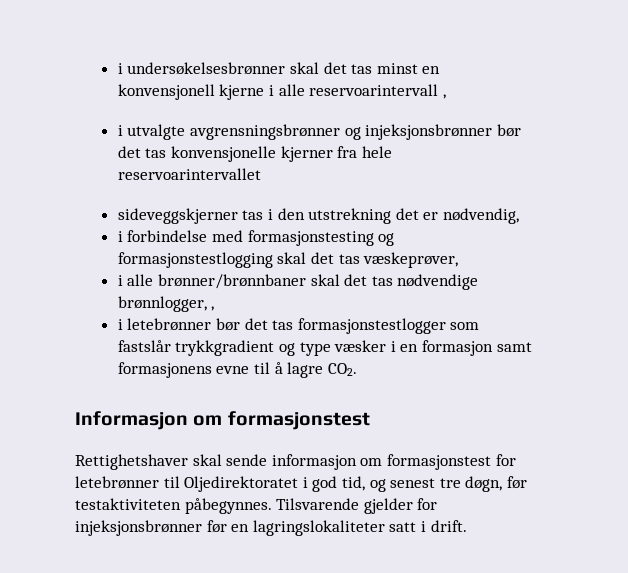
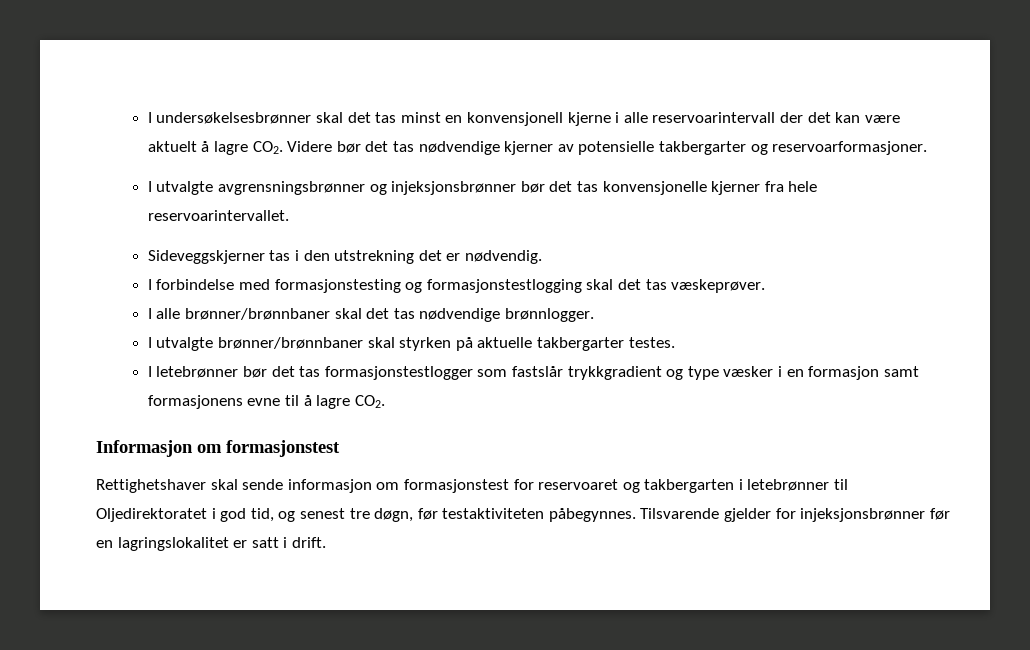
- i undersøkelsesbrønner skal det tas minst en konvensjonell kjerne i alle reservoarintervall ,
- i utvalgte avgrensningsbrønner og injeksjonsbrønner bør det tas konvensjonelle kjerner fra hele reservoarintervallet
- sideveggskjerner tas i den utstrekning det er nødvendig,
- i forbindelse med formasjonstesting og formasjonstestlogging skal det tas væskeprøver,
- i alle brønner/brønnbaner skal det tas nødvendige brønnlogger, ,
- i letebrønner bør det tas formasjonstestlogger som fastslår trykkgradient og type væsker i en formasjon samt formasjonens evne til å lagre CO2.
+ I undersøkelsesbrønner skal det tas minst en konvensjonell kjerne i alle reservoarintervall der det kan være aktuelt å lagre CO2. Videre bør det tas nødvendige kjerner av potensielle takbergarter og reservoarformasjoner.
+ I utvalgte avgrensningsbrønner og injeksjonsbrønner bør det tas konvensjonelle kjerner fra hele reservoarintervallet.
+ Sideveggskjerner tas i den utstrekning det er nødvendig.
+ I forbindelse med formasjonstesting og formasjonstestlogging skal det tas væskeprøver.
+ I alle brønner/brønnbaner skal det tas nødvendige brønnlogger.
+ I utvalgte brønner/brønnbaner skal styrken på aktuelle takbergarter testes.
+ I letebrønner bør det tas formasjonstestlogger som fastslår trykkgradient og type væsker i en formasjon samt formasjonens evne til å lagre CO2.
- Rettighetshaver skal sende informasjon om formasjonstest for letebrønner til Oljedirektoratet i god tid, og senest tre døgn, før testaktiviteten påbegynnes.
+ Rettighetshaver skal sende informasjon om formasjonstest for reservoaret og takbergarten i letebrønner til Oljedirektoratet i god tid, og senest tre døgn, før testaktiviteten påbegynnes.
- Tilsvarende gjelder for injeksjonsbrønner før en lagringslokaliteter satt i drift.
+ Tilsvarende gjelder for injeksjonsbrønner før en lagringslokalitet er satt i drift.

